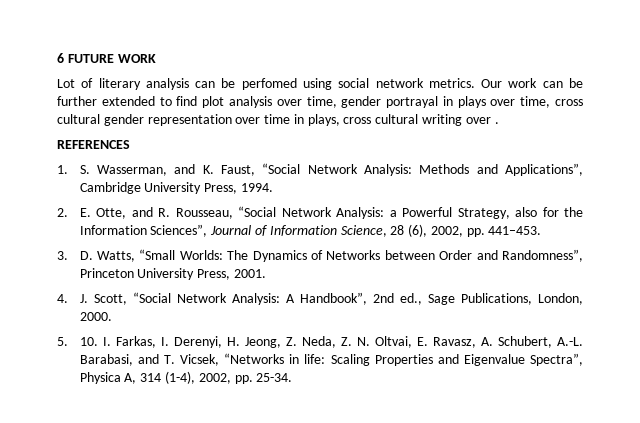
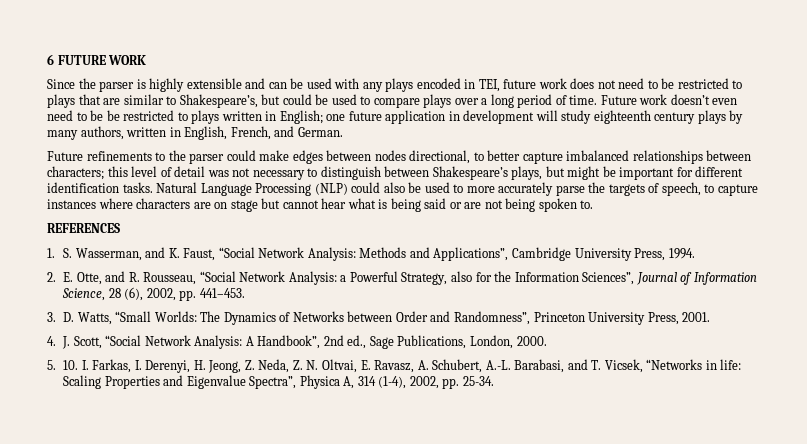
- Lot of literary analysis can be perfomed using social network metrics. Our work can be further extended to find plot analysis over time, gender portrayal in plays over time, cross cultural gender representation over time in plays, cross cultural writing over .
+ Since the parser is highly extensible and can be used with any plays encoded in TEI, future work does not need to be restricted to plays that are similar to Shakespeare’s, but could be used to compare plays over a long period of time. Future work doesn’t even need to be be restricted to plays written in English; one future application in development will study eighteenth century plays by many authors, written in English, French, and German.
+ Future refinements to the parser could make edges between nodes directional, to better capture imbalanced relationships between characters; this level of detail was not necessary to distinguish between Shakespeare’s plays, but might be important for different identification tasks. Natural Language Processing (NLP) could also be used to more accurately parse the targets of speech, to capture instances where characters are on stage but cannot hear what is being said or are not being spoken to.

